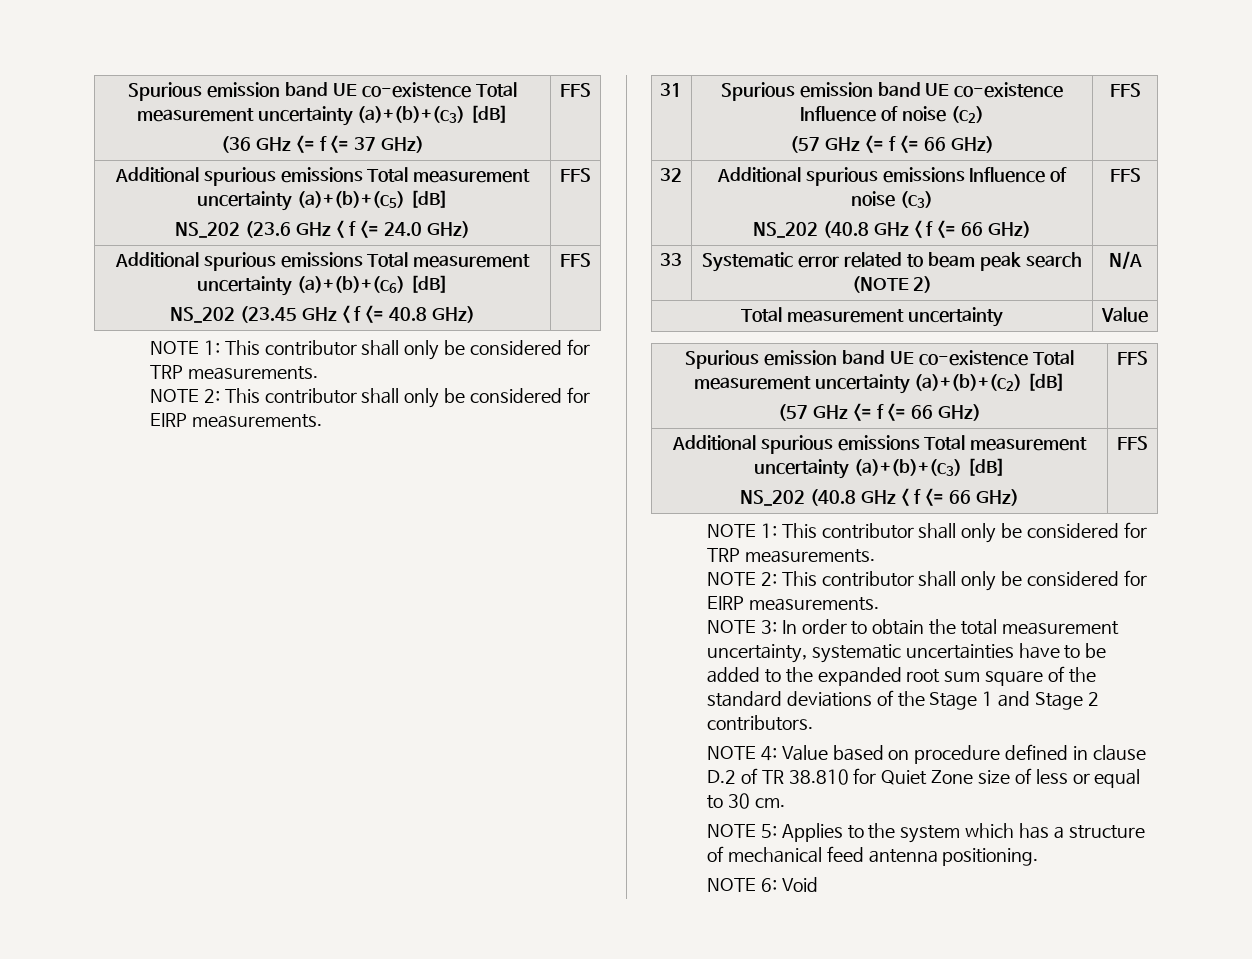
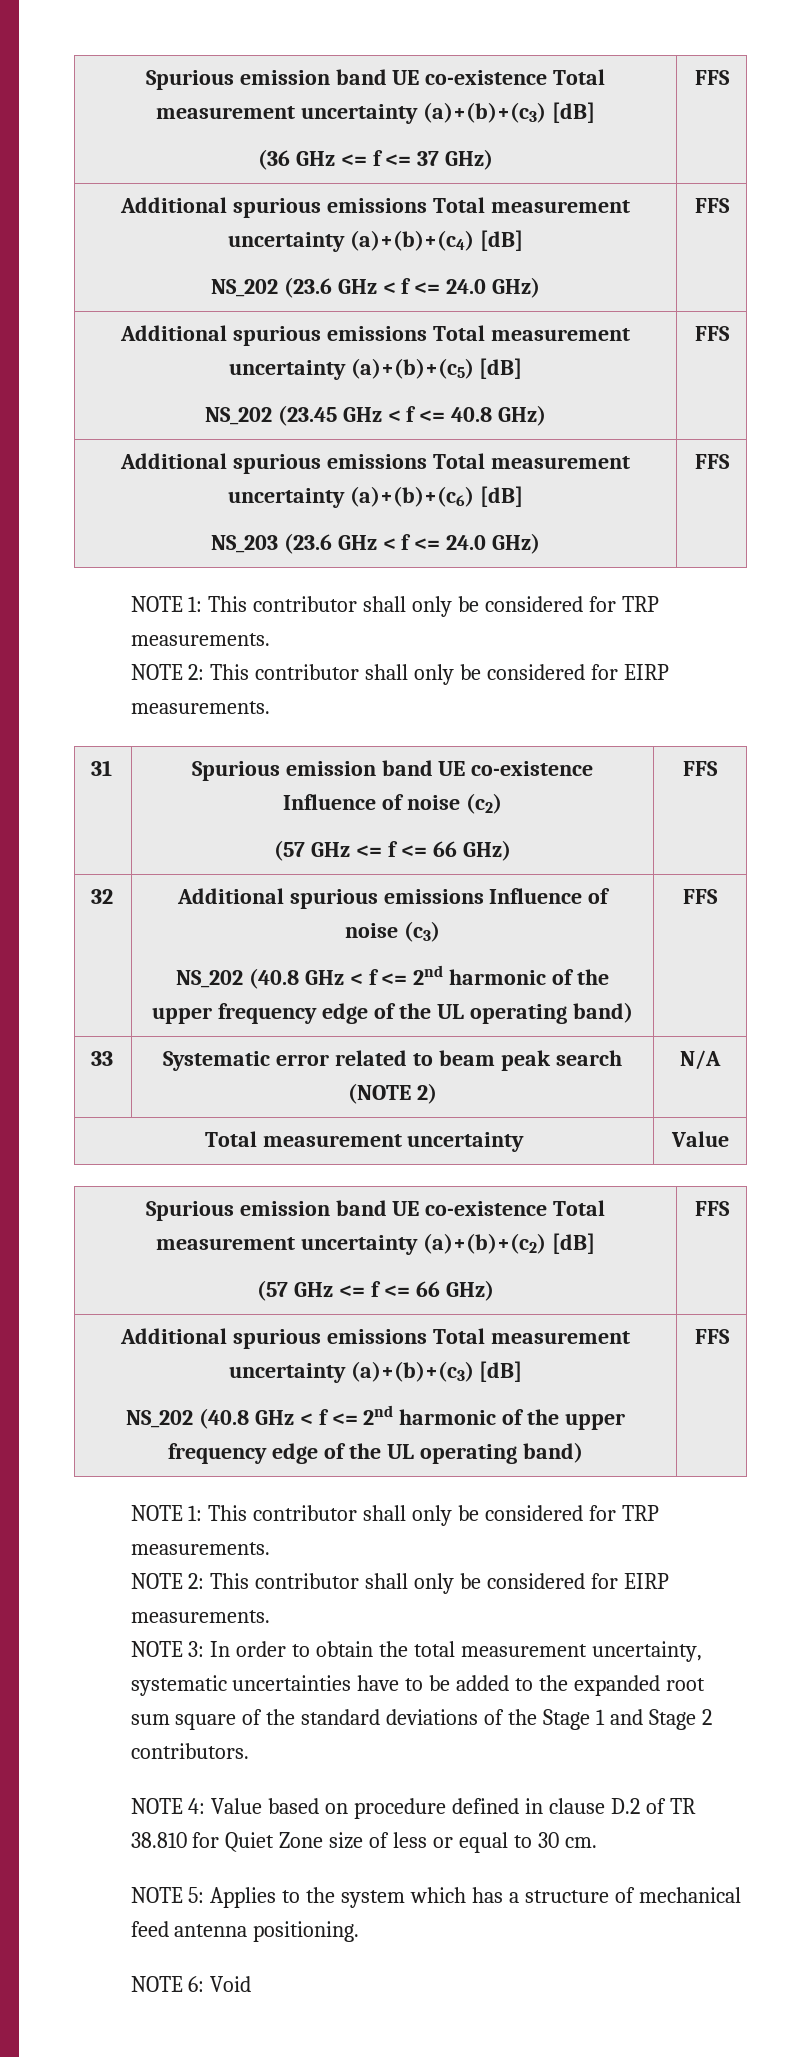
- Additional spurious emissions Total measurement uncertainty (a)+(b)+(c5) [dB]
+ Additional spurious emissions Total measurement uncertainty (a)+(b)+(c4) [dB]
- Additional spurious emissions Total measurement uncertainty (a)+(b)+(c6) [dB]
+ Additional spurious emissions Total measurement uncertainty (a)+(b)+(c5) [dB]
+ Additional spurious emissions Total measurement uncertainty (a)+(b)+(c6) [dB]
+ NS_203 (23.6 GHz < f <= 24.0 GHz) | FFS
  32 | Additional spurious emissions Influence of noise (c3)
- NS_202 (40.8 GHz < f <= 66 GHz) | FFS
+ NS_202 (40.8 GHz < f <= 2nd harmonic of the upper frequency edge of the UL operating band) | FFS
  Additional spurious emissions Total measurement uncertainty (a)+(b)+(c3) [dB]
- NS_202 (40.8 GHz < f <= 66 GHz) | FFS
+ NS_202 (40.8 GHz < f <= 2nd harmonic of the upper frequency edge of the UL operating band) | FFS

